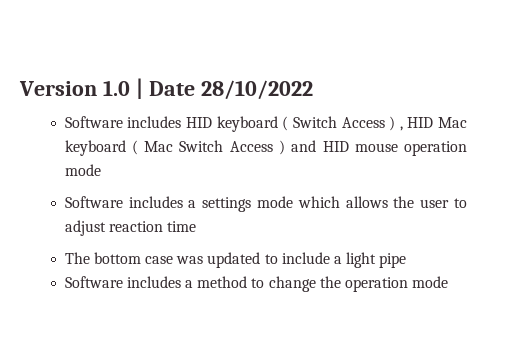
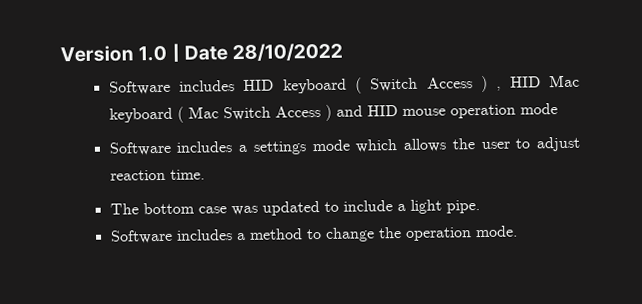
- Software includes a settings mode which allows the user to adjust reaction time
+ Software includes a settings mode which allows the user to adjust reaction time.
- The bottom case was updated to include a light pipe
+ The bottom case was updated to include a light pipe.
- Software includes a method to change the operation mode
+ Software includes a method to change the operation mode.

